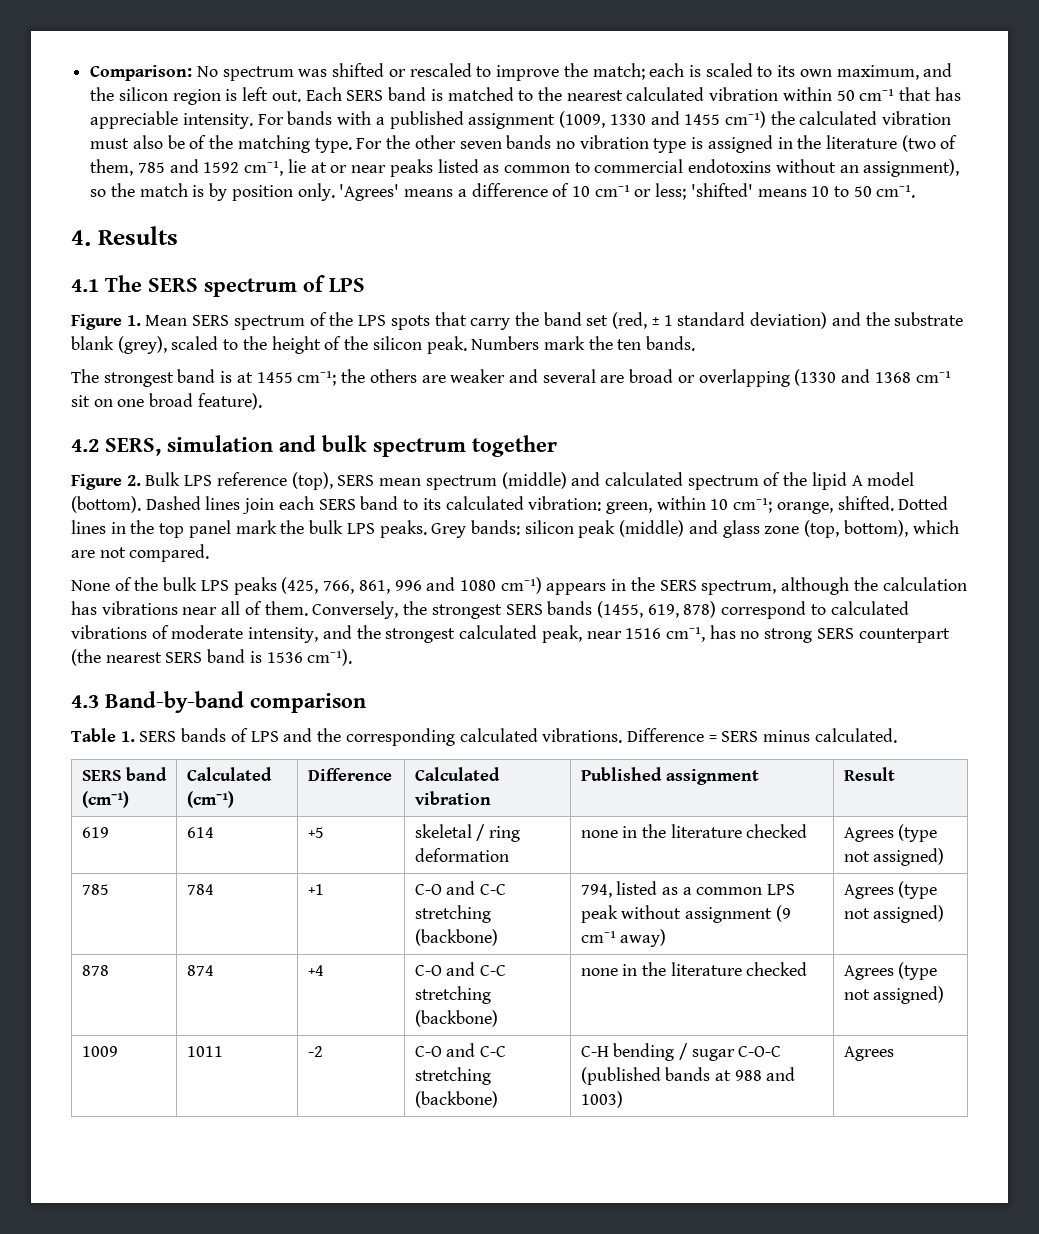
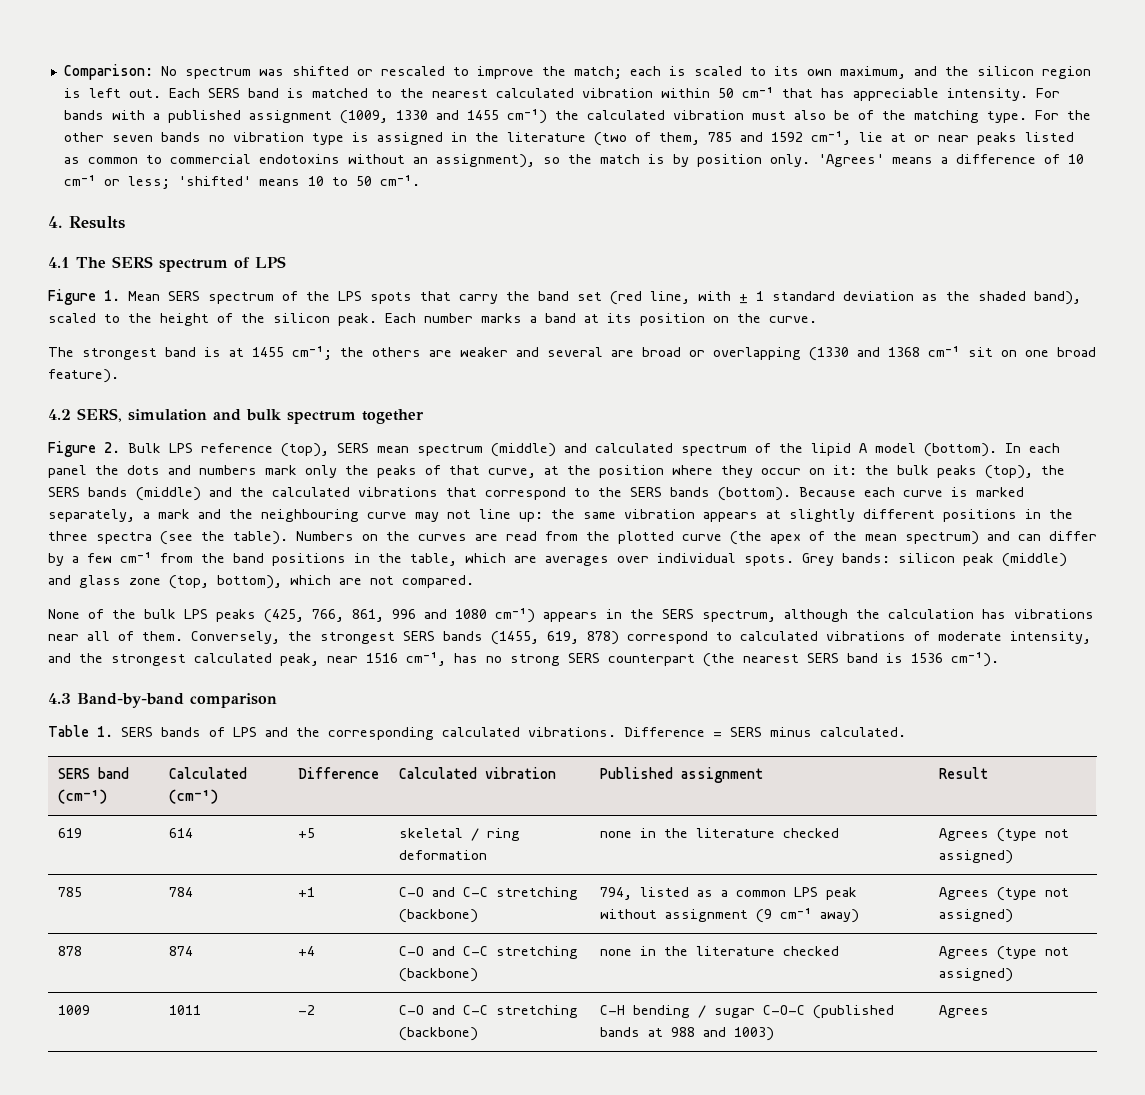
- Figure 1. Mean SERS spectrum of the LPS spots that carry the band set (red, ± 1 standard deviation) and the substrate blank (grey), scaled to the height of the silicon peak.
+ Figure 1. Mean SERS spectrum of the LPS spots that carry the band set (red line, with ± 1 standard deviation as the shaded band), scaled to the height of the silicon peak.
- Numbers mark the ten bands.
+ Each number marks a band at its position on the curve.
- Dashed lines join each SERS band to its calculated vibration: green, within 10 cm⁻¹; orange, shifted. Dotted lines in the top panel mark the bulk LPS peaks.
+ In each panel the dots and numbers mark only the peaks of that curve, at the position where they occur on it: the bulk peaks (top), the SERS bands (middle) and the calculated vibrations that correspond to the SERS bands (bottom). Because each curve is marked separately, a mark and the neighbouring curve may not line up: the same vibration appears at slightly different positions in the three spectra (see the table). Numbers on the curves are read from the plotted curve (the apex of the mean spectrum) and can differ by a few cm⁻¹ from the band positions in the table, which are averages over individual spots.

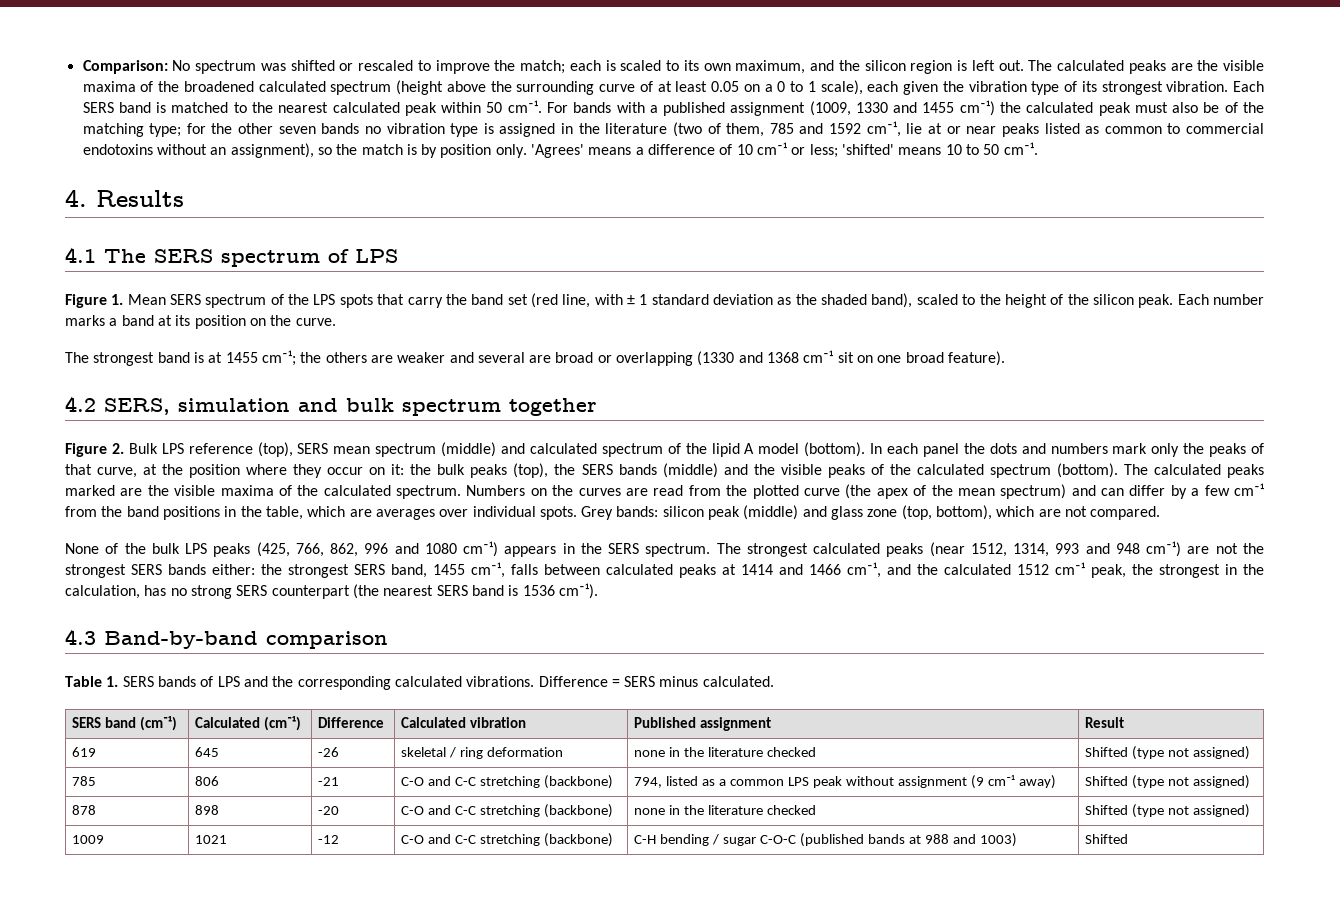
+ The calculated peaks are the visible maxima of the broadened calculated spectrum (height above the surrounding curve of at least 0.05 on a 0 to 1 scale), each given the vibration type of its strongest vibration.
- Each SERS band is matched to the nearest calculated vibration within 50 cm⁻¹ that has appreciable intensity.
+ Each SERS band is matched to the nearest calculated peak within 50 cm⁻¹.
- For bands with a published assignment (1009, 1330 and 1455 cm⁻¹) the calculated vibration must also be of the matching type. For the other seven bands no vibration type is assigned in the literature (two of them, 785 and 1592 cm⁻¹, lie at or near peaks listed as common to commercial endotoxins without an assignment), so the match is by position only.
+ For bands with a published assignment (1009, 1330 and 1455 cm⁻¹) the calculated peak must also be of the matching type; for the other seven bands no vibration type is assigned in the literature (two of them, 785 and 1592 cm⁻¹, lie at or near peaks listed as common to commercial endotoxins without an assignment), so the match is by position only.
- In each panel the dots and numbers mark only the peaks of that curve, at the position where they occur on it: the bulk peaks (top), the SERS bands (middle) and the calculated vibrations that correspond to the SERS bands (bottom). Because each curve is marked separately, a mark and the neighbouring curve may not line up: the same vibration appears at slightly different positions in the three spectra (see the table).
+ In each panel the dots and numbers mark only the peaks of that curve, at the position where they occur on it: the bulk peaks (top), the SERS bands (middle) and the visible peaks of the calculated spectrum (bottom). The calculated peaks marked are the visible maxima of the calculated spectrum.
- None of the bulk LPS peaks (425, 766, 861, 996 and 1080 cm⁻¹) appears in the SERS spectrum, although the calculation has vibrations near all of them. Conversely, the strongest SERS bands (1455, 619, 878) correspond to calculated vibrations of moderate intensity, and the strongest calculated peak, near 1516 cm⁻¹, has no strong SERS counterpart (the nearest SERS band is 1536 cm⁻¹).
+ None of the bulk LPS peaks (425, 766, 862, 996 and 1080 cm⁻¹) appears in the SERS spectrum. The strongest calculated peaks (near 1512, 1314, 993 and 948 cm⁻¹) are not the strongest SERS bands either: the strongest SERS band, 1455 cm⁻¹, falls between calculated peaks at 1414 and 1466 cm⁻¹, and the calculated 1512 cm⁻¹ peak, the strongest in the calculation, has no strong SERS counterpart (the nearest SERS band is 1536 cm⁻¹).
- 619 | 614 | +5 | skeletal / ring deformation | none in the literature checked | Agrees (type not assigned)
+ 619 | 645 | -26 | skeletal / ring deformation | none in the literature checked | Shifted (type not assigned)
- 785 | 784 | +1 | C-O and C-C stretching (backbone) | 794, listed as a common LPS peak without assignment (9 cm⁻¹ away) | Agrees (type not assigned)
+ 785 | 806 | -21 | C-O and C-C stretching (backbone) | 794, listed as a common LPS peak without assignment (9 cm⁻¹ away) | Shifted (type not assigned)
- 878 | 874 | +4 | C-O and C-C stretching (backbone) | none in the literature checked | Agrees (type not assigned)
+ 878 | 898 | -20 | C-O and C-C stretching (backbone) | none in the literature checked | Shifted (type not assigned)
- 1009 | 1011 | -2 | C-O and C-C stretching (backbone) | C-H bending / sugar C-O-C (published bands at 988 and 1003) | Agrees
+ 1009 | 1021 | -12 | C-O and C-C stretching (backbone) | C-H bending / sugar C-O-C (published bands at 988 and 1003) | Shifted

